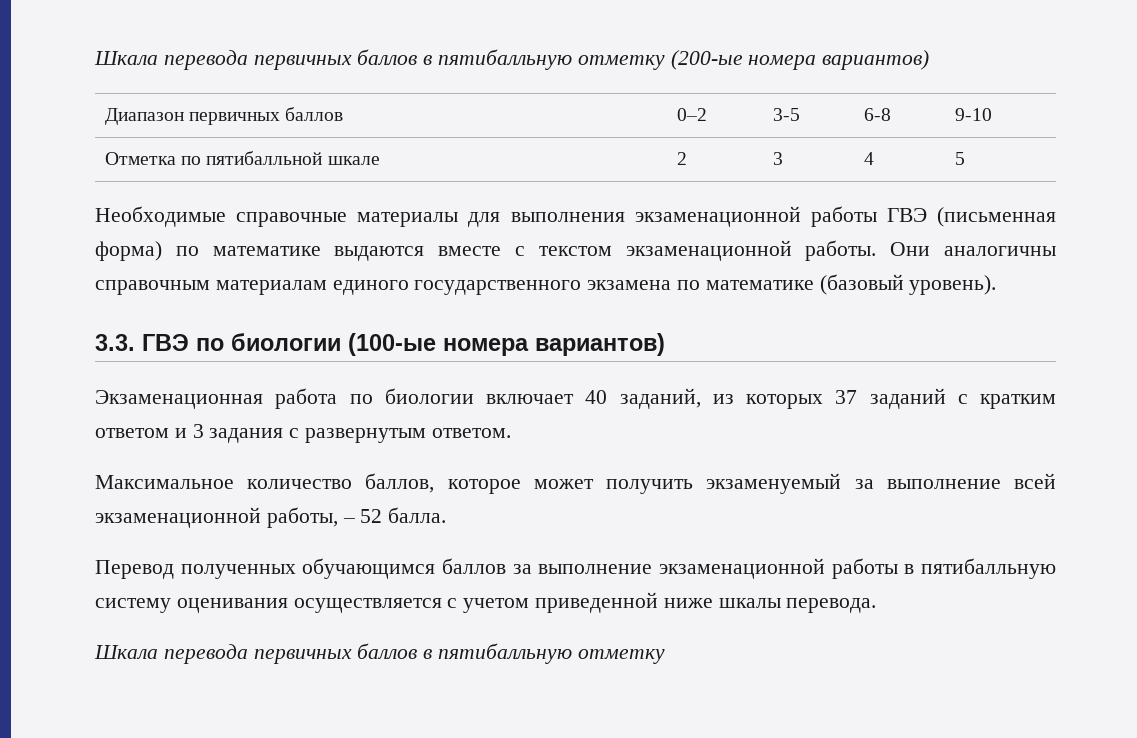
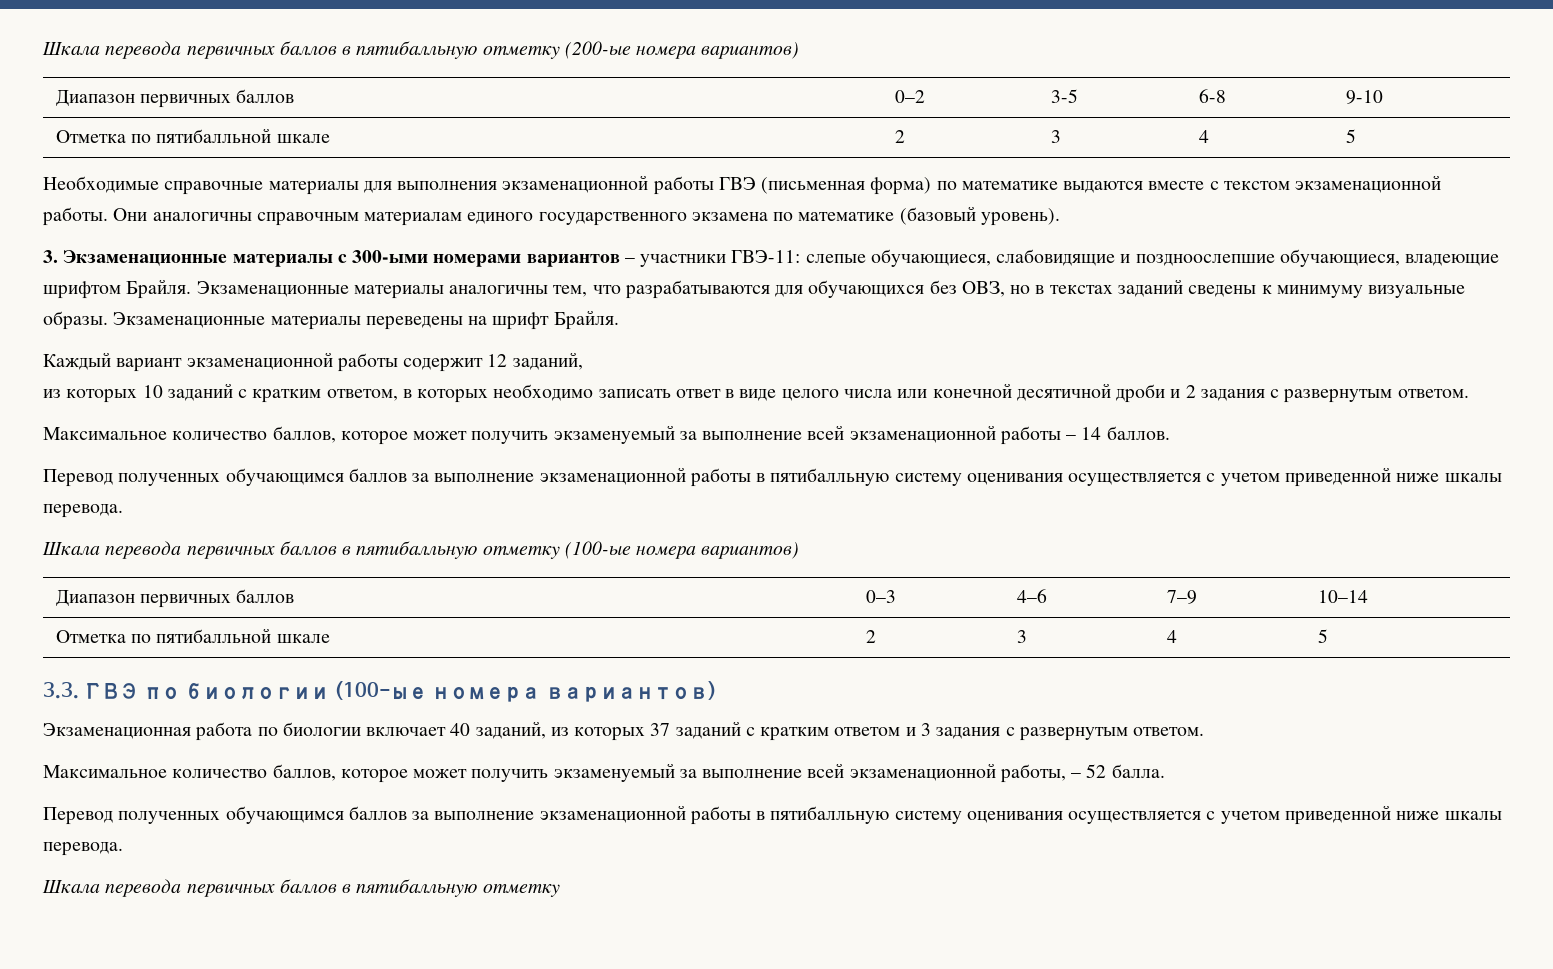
+ 3. Экзаменационные материалы с 300-ыми номерами вариантов – участники ГВЭ-11: слепые обучающиеся, слабовидящие и поздноослепшие обучающиеся, владеющие шрифтом Брайля. Экзаменационные материалы аналогичны тем, что разрабатываются для обучающихся без ОВЗ, но в текстах заданий сведены к минимуму визуальные образы. Экзаменационные материалы переведены на шрифт Брайля.
+ Каждый вариант экзаменационной работы содержит 12 заданий,
+ из которых 10 заданий с кратким ответом, в которых необходимо записать ответ в виде целого числа или конечной десятичной дроби и 2 задания с развернутым ответом.
+ Максимальное количество баллов, которое может получить экзаменуемый за выполнение всей экзаменационной работы – 14 баллов.
+ Перевод полученных обучающимся баллов за выполнение экзаменационной работы в пятибалльную систему оценивания осуществляется с учетом приведенной ниже шкалы перевода.
+ Шкала перевода первичных баллов в пятибалльную отметку (100-ые номера вариантов)
+ Диапазон первичных баллов | 0–3 | 4–6 | 7–9 | 10–14
+ Отметка по пятибалльной шкале | 2 | 3 | 4 | 5

